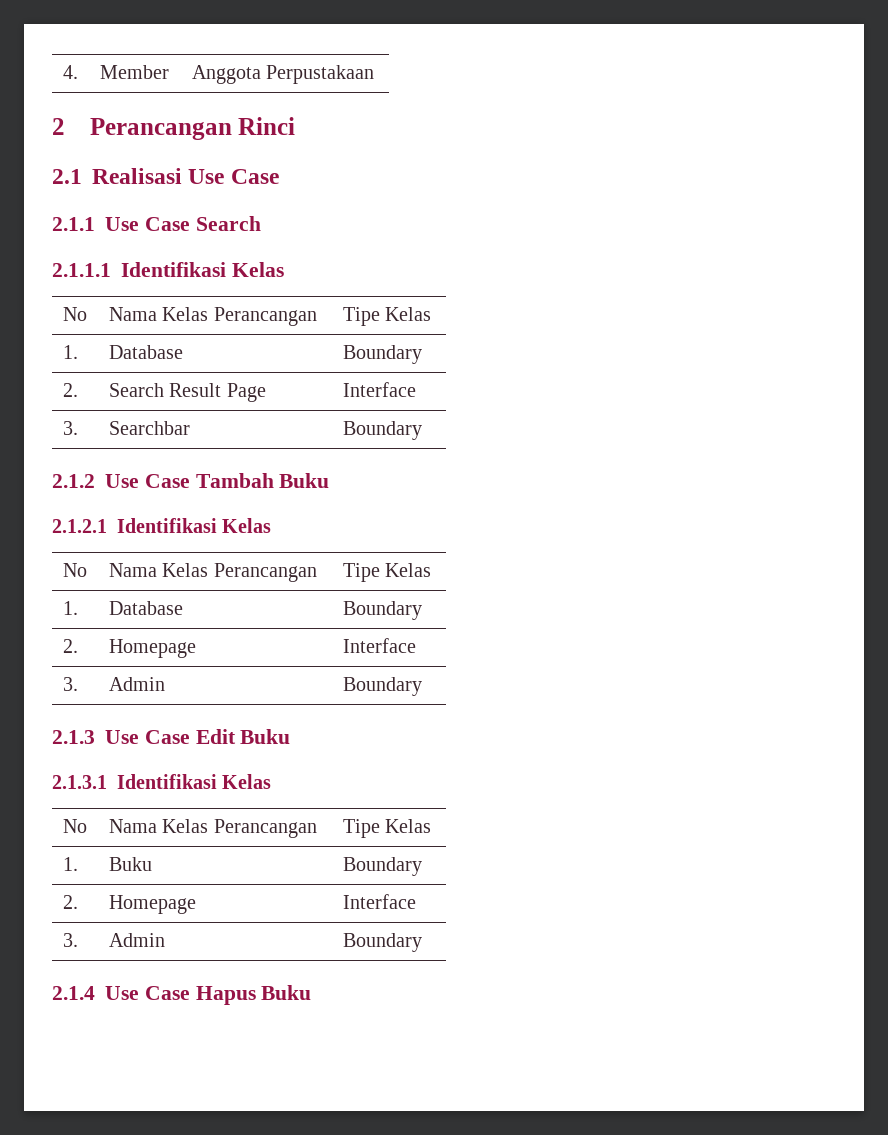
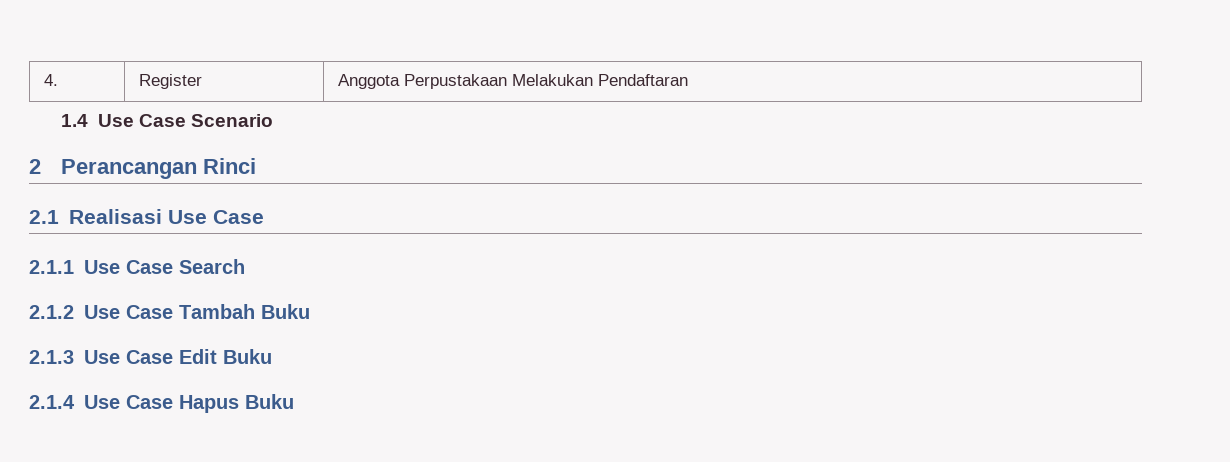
- 4. | Member | Anggota Perpustakaan
+ 4. | Register | Anggota Perpustakaan Melakukan Pendaftaran
+ 1.4 Use Case Scenario
- 2.1.1.1 Identifikasi Kelas
- No | Nama Kelas Perancangan | Tipe Kelas
- 1. | Database | Boundary
- 2. | Search Result Page | Interface
- 3. | Searchbar | Boundary
  2.1.2 Use Case Tambah Buku
- 2.1.2.1 Identifikasi Kelas
- No | Nama Kelas Perancangan | Tipe Kelas
- 1. | Database | Boundary
- 2. | Homepage | Interface
- 3. | Admin | Boundary
- 2.1.3.1 Identifikasi Kelas
- No | Nama Kelas Perancangan | Tipe Kelas
- 1. | Buku | Boundary
- 2. | Homepage | Interface
- 3. | Admin | Boundary

